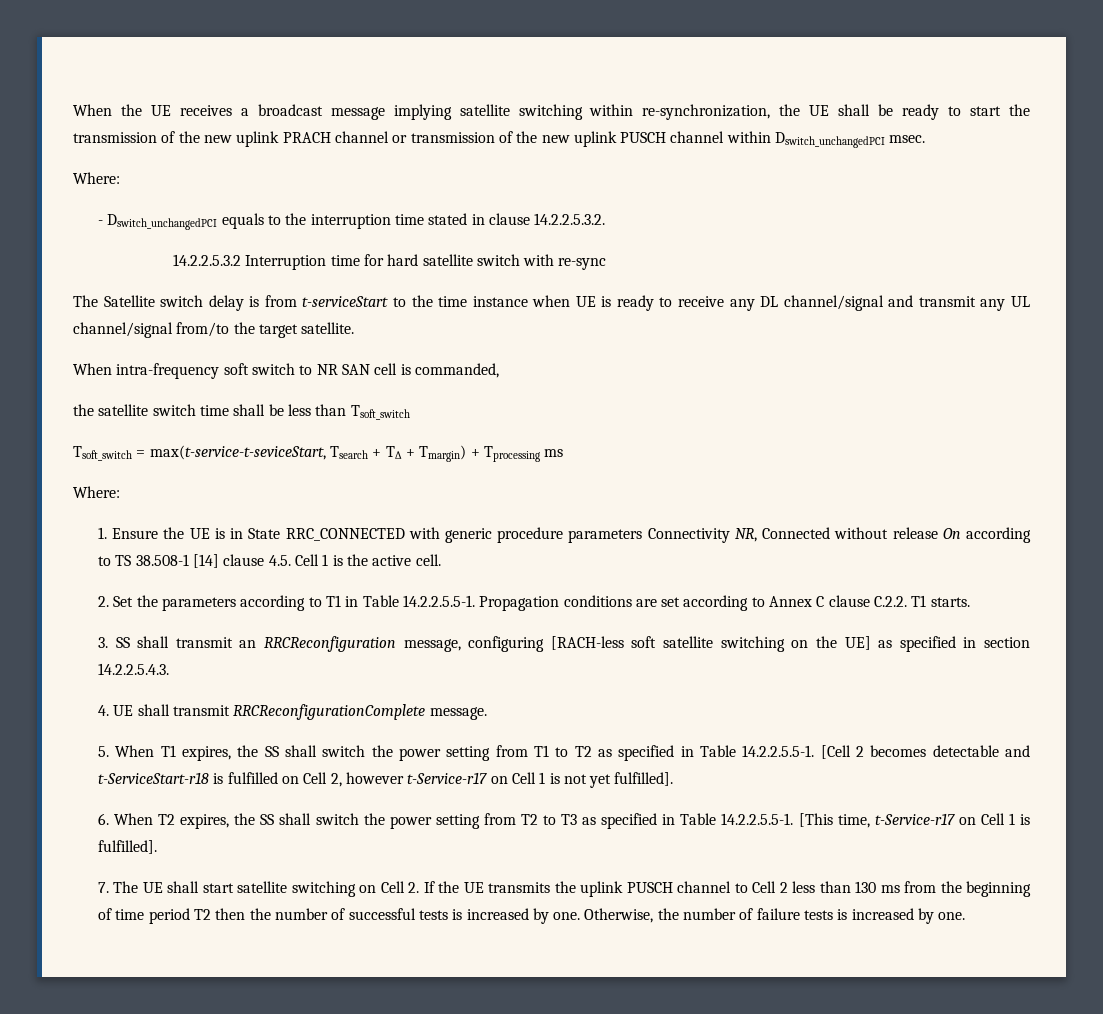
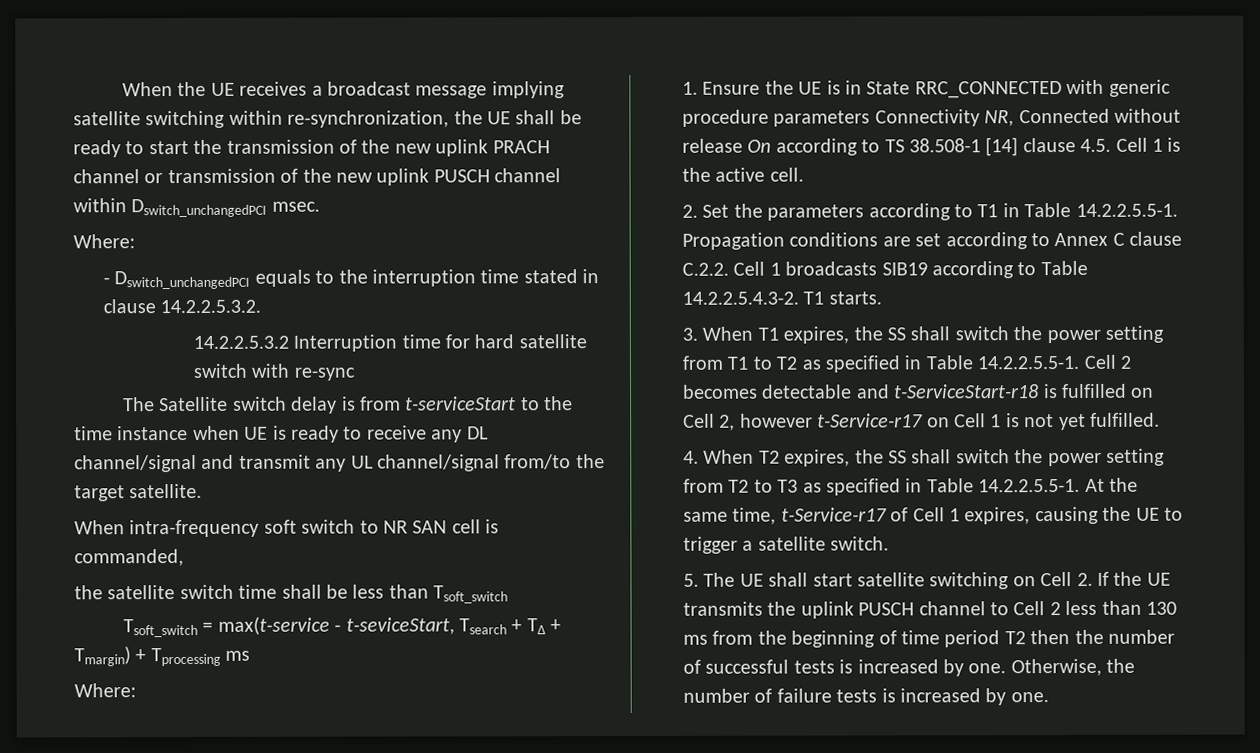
- Tsoft_switch = max(t-service-t-seviceStart, Tsearch + T∆ + Tmargin) + Tprocessing ms
+ Tsoft_switch = max(t-service - t-seviceStart, Tsearch + T∆ + Tmargin) + Tprocessing ms
- 2. Set the parameters according to T1 in Table 14.2.2.5.5-1. Propagation conditions are set according to Annex C clause C.2.2. T1 starts.
- 3. SS shall transmit an RRCReconfiguration message, configuring [RACH-less soft satellite switching on the UE] as specified in section 14.2.2.5.4.3.
- 4. UE shall transmit RRCReconfigurationComplete message.
- 5. When T1 expires, the SS shall switch the power setting from T1 to T2 as specified in Table 14.2.2.5.5-1. [Cell 2 becomes detectable and t-ServiceStart-r18 is fulfilled on Cell 2, however t-Service-r17 on Cell 1 is not yet fulfilled].
- 6. When T2 expires, the SS shall switch the power setting from T2 to T3 as specified in Table 14.2.2.5.5-1. [This time, t-Service-r17 on Cell 1 is fulfilled].
- 7. The UE shall start satellite switching on Cell 2. If the UE transmits the uplink PUSCH channel to Cell 2 less than 130 ms from the beginning of time period T2 then the number of successful tests is increased by one.
+ 2. Set the parameters according to T1 in Table 14.2.2.5.5-1. Propagation conditions are set according to Annex C clause C.2.2. Cell 1 broadcasts SIB19 according to Table 14.2.2.5.4.3-2. T1 starts.
+ 3. When T1 expires, the SS shall switch the power setting from T1 to T2 as specified in Table 14.2.2.5.5-1. Cell 2 becomes detectable and t-ServiceStart-r18 is fulfilled on Cell 2, however t-Service-r17 on Cell 1 is not yet fulfilled.
+ 4. When T2 expires, the SS shall switch the power setting from T2 to T3 as specified in Table 14.2.2.5.5-1. At the same time, t-Service-r17 of Cell 1 expires, causing the UE to trigger a satellite switch.
+ 5. The UE shall start satellite switching on Cell 2. If the UE transmits the uplink PUSCH channel to Cell 2 less than 130 ms from the beginning of time period T2 then the number of successful tests is increased by one.

